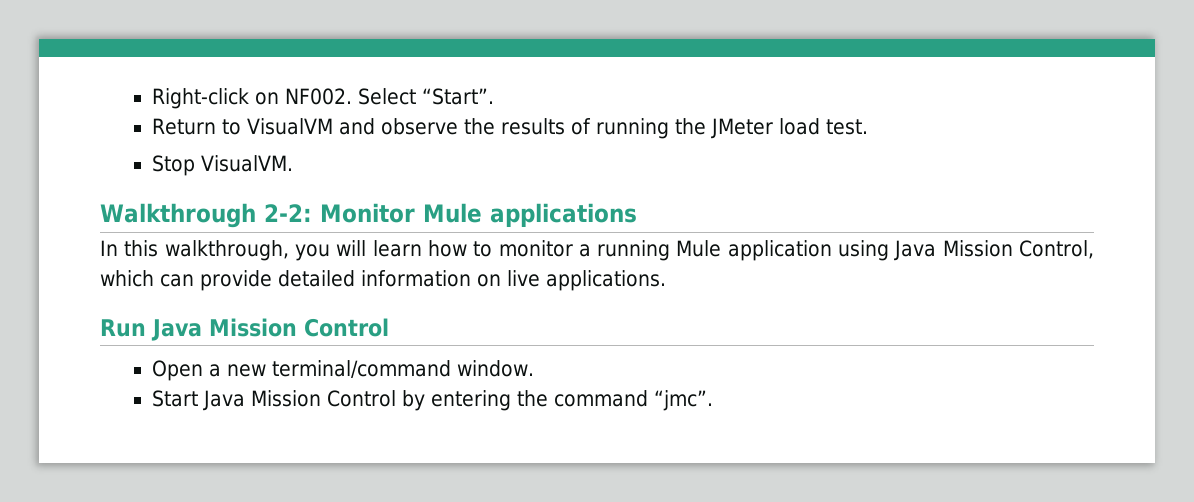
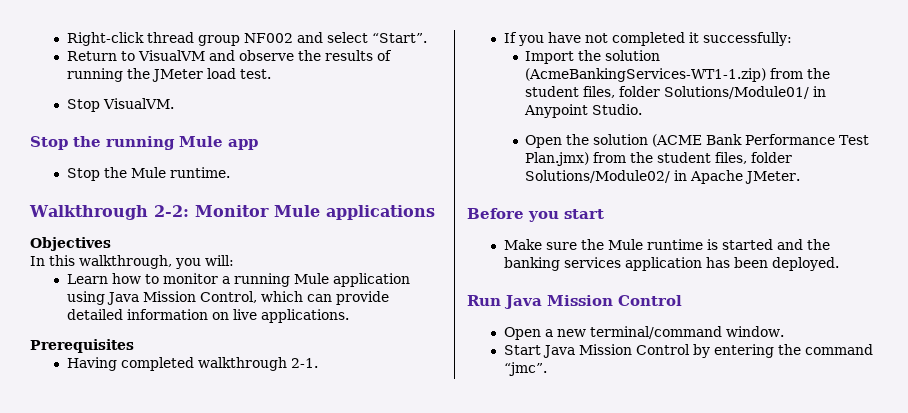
- Right-click on NF002. Select “Start”.
+ Right-click thread group NF002 and select “Start”.
+ Stop the running Mule app
+ Stop the Mule runtime.
+ Objectives
- In this walkthrough, you will learn how to monitor a running Mule application using Java Mission Control, which can provide detailed information on live applications.
+ In this walkthrough, you will:
+ Learn how to monitor a running Mule application using Java Mission Control, which can provide detailed information on live applications.
+ Prerequisites
+ Having completed walkthrough 2-1.
+ If you have not completed it successfully:
+ Import the solution (AcmeBankingServices-WT1-1.zip) from the student files, folder Solutions/Module01/ in Anypoint Studio.
+ Open the solution (ACME Bank Performance Test Plan.jmx) from the student files, folder Solutions/Module02/ in Apache JMeter.
+ Before you start
+ Make sure the Mule runtime is started and the banking services application has been deployed.

